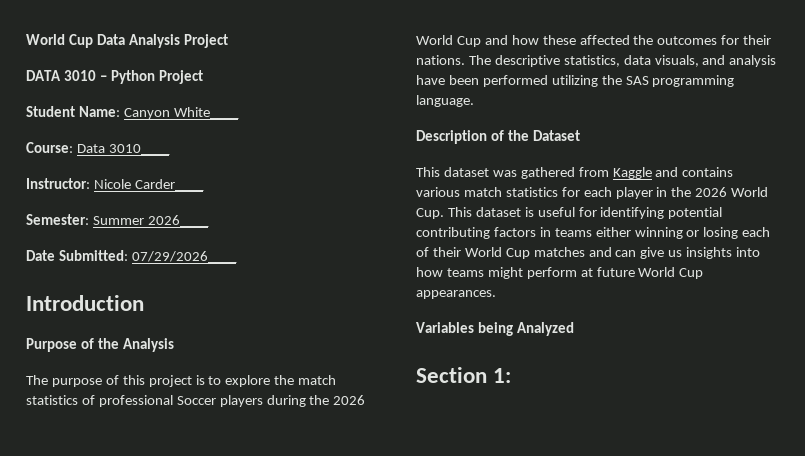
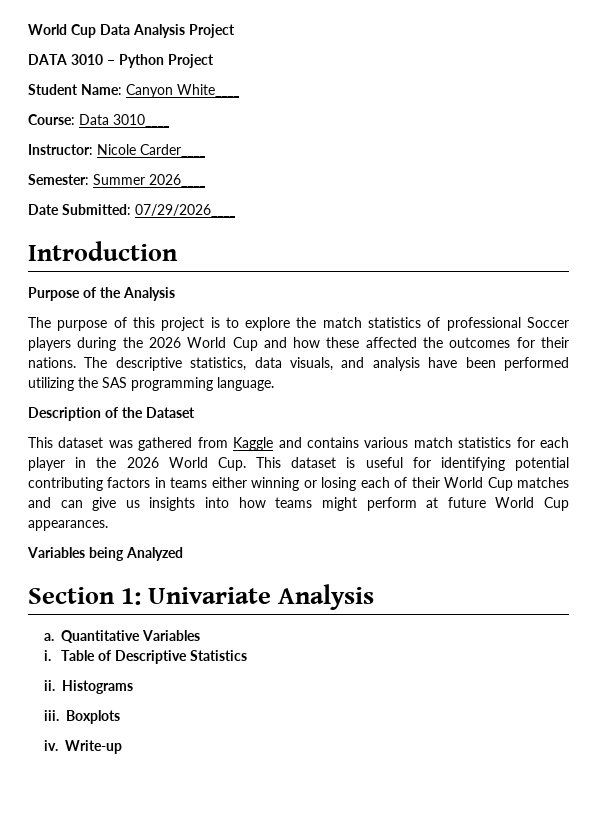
- Section 1:
+ Section 1: Univariate Analysis
+ a. Quantitative Variables
+ i. Table of Descriptive Statistics
+ ii. Histograms
+ iii. Boxplots
+ iv. Write-up

